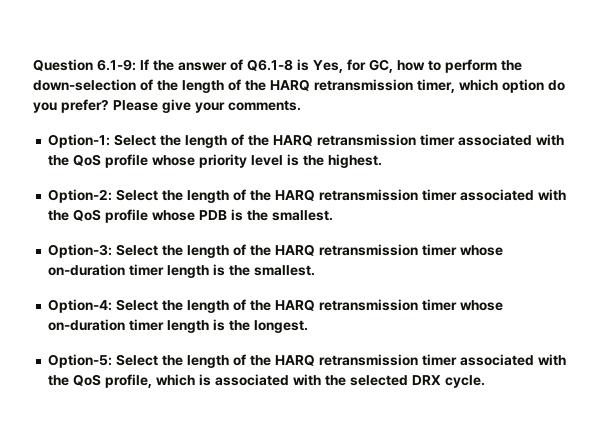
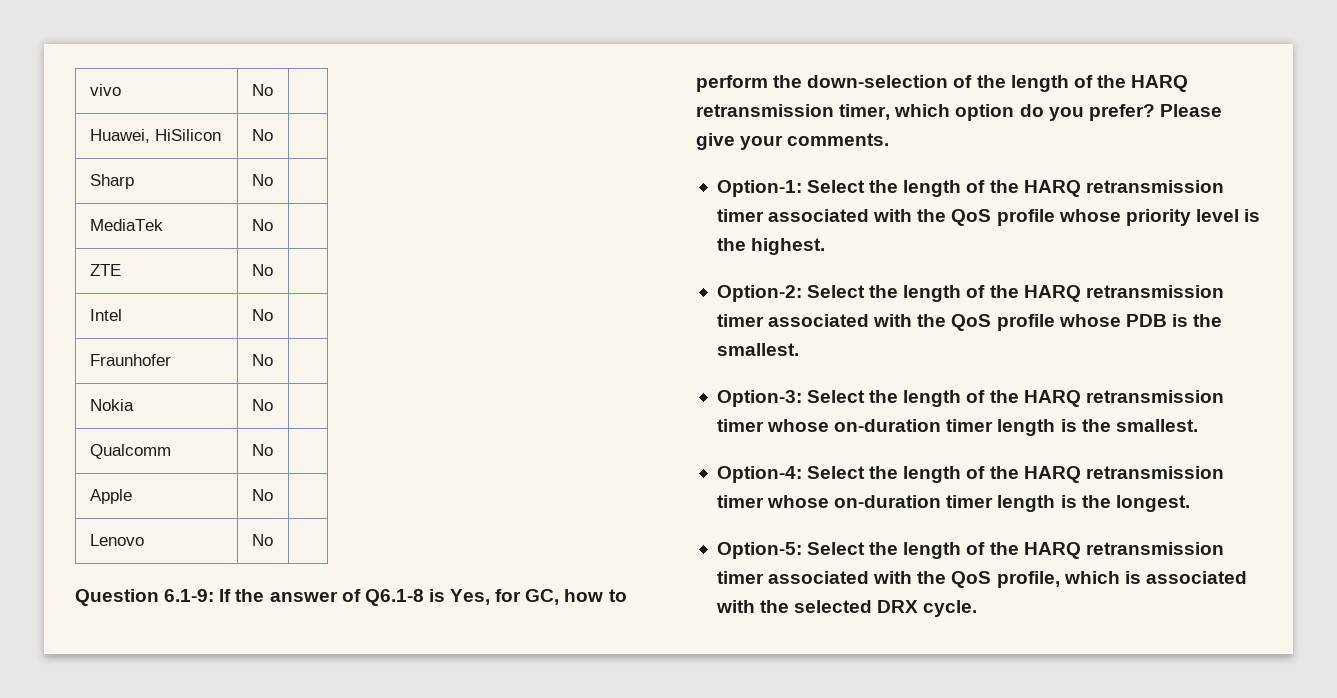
+ vivo | No |
+ Huawei, HiSilicon | No |
+ Sharp | No |
+ MediaTek | No |
+ ZTE | No |
+ Intel | No |
+ Fraunhofer | No |
+ Nokia | No |
+ Qualcomm | No |
+ Apple | No |
+ Lenovo | No |

